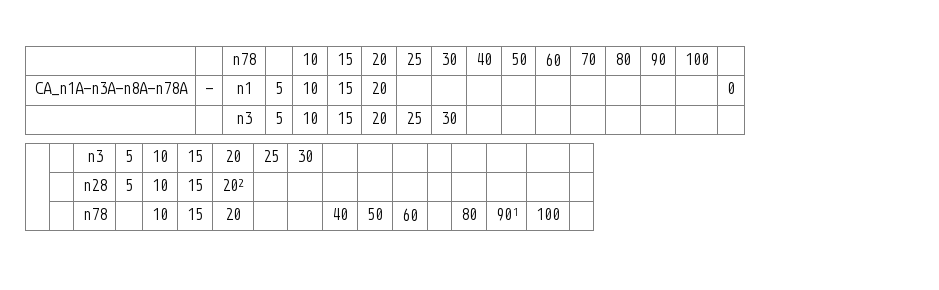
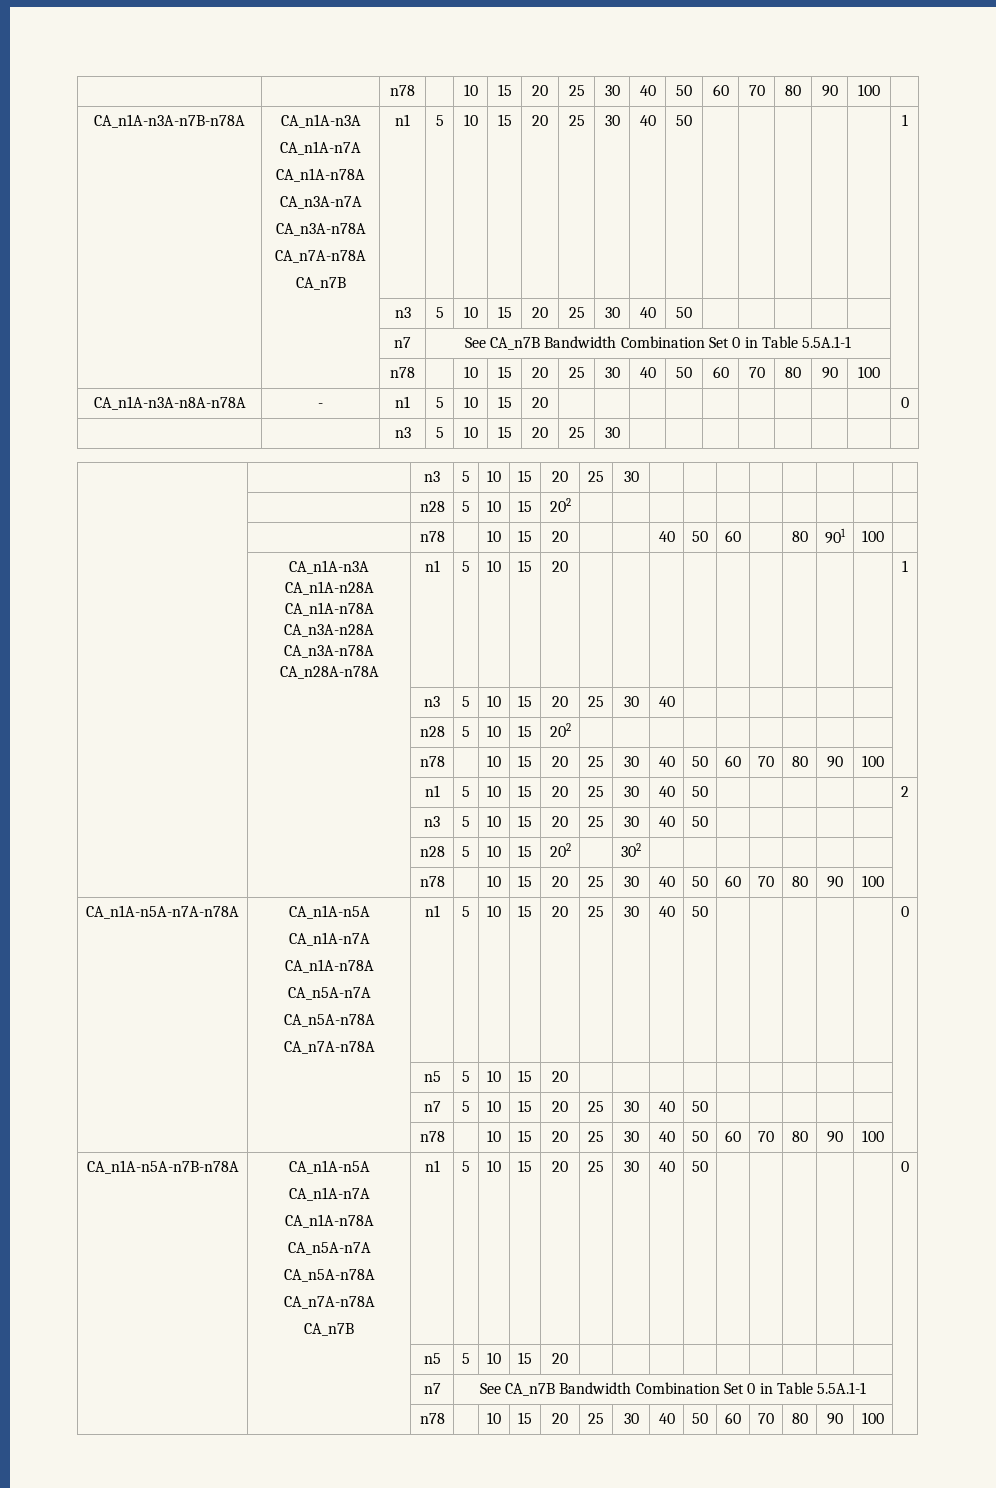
+ CA_n1A-n3A-n7B-n78A | CA_n1A-n3A
+ CA_n1A-n7A
+ CA_n1A-n78A
+ CA_n3A-n7A
+ CA_n3A-n78A
+ CA_n7A-n78A
+ CA_n7B | n1 | 5 | 10 | 15 | 20 | 25 | 30 | 40 | 50 | | | | | | 1
+ | | n3 | 5 | 10 | 15 | 20 | 25 | 30 | 40 | 50 | | | | | |
+ | | n7 | See CA_n7B Bandwidth Combination Set 0 in Table 5.5A.1-1 |
+ | | n78 | | 10 | 15 | 20 | 25 | 30 | 40 | 50 | 60 | 70 | 80 | 90 | 100 |
+ | CA_n1A-n3A CA_n1A-n28A CA_n1A-n78A CA_n3A-n28A CA_n3A-n78A CA_n28A-n78A | n1 | 5 | 10 | 15 | 20 | | | | | | | | | | 1
+ | | n3 | 5 | 10 | 15 | 20 | 25 | 30 | 40 | | | | | | |
+ | | n28 | 5 | 10 | 15 | 202 | | | | | | | | | |
+ | | n78 | | 10 | 15 | 20 | 25 | 30 | 40 | 50 | 60 | 70 | 80 | 90 | 100 |
+ | | n1 | 5 | 10 | 15 | 20 | 25 | 30 | 40 | 50 | | | | | | 2
+ | | n3 | 5 | 10 | 15 | 20 | 25 | 30 | 40 | 50 | | | | | |
+ | | n28 | 5 | 10 | 15 | 202 | | 302 | | | | | | | |
+ | | n78 | | 10 | 15 | 20 | 25 | 30 | 40 | 50 | 60 | 70 | 80 | 90 | 100 |
+ CA_n1A-n5A-n7A-n78A | CA_n1A-n5A
+ CA_n1A-n7A
+ CA_n1A-n78A
+ CA_n5A-n7A
+ CA_n5A-n78A
+ CA_n7A-n78A | n1 | 5 | 10 | 15 | 20 | 25 | 30 | 40 | 50 | | | | | | 0
+ | | n5 | 5 | 10 | 15 | 20 | | | | | | | | | |
+ | | n7 | 5 | 10 | 15 | 20 | 25 | 30 | 40 | 50 | | | | | |
+ | | n78 | | 10 | 15 | 20 | 25 | 30 | 40 | 50 | 60 | 70 | 80 | 90 | 100 |
+ CA_n1A-n5A-n7B-n78A | CA_n1A-n5A
+ CA_n1A-n7A
+ CA_n1A-n78A
+ CA_n5A-n7A
+ CA_n5A-n78A
+ CA_n7A-n78A
+ CA_n7B | n1 | 5 | 10 | 15 | 20 | 25 | 30 | 40 | 50 | | | | | | 0
+ | | n5 | 5 | 10 | 15 | 20 | | | | | | | | | |
+ | | n7 | See CA_n7B Bandwidth Combination Set 0 in Table 5.5A.1-1 |
+ | | n78 | | 10 | 15 | 20 | 25 | 30 | 40 | 50 | 60 | 70 | 80 | 90 | 100 |

